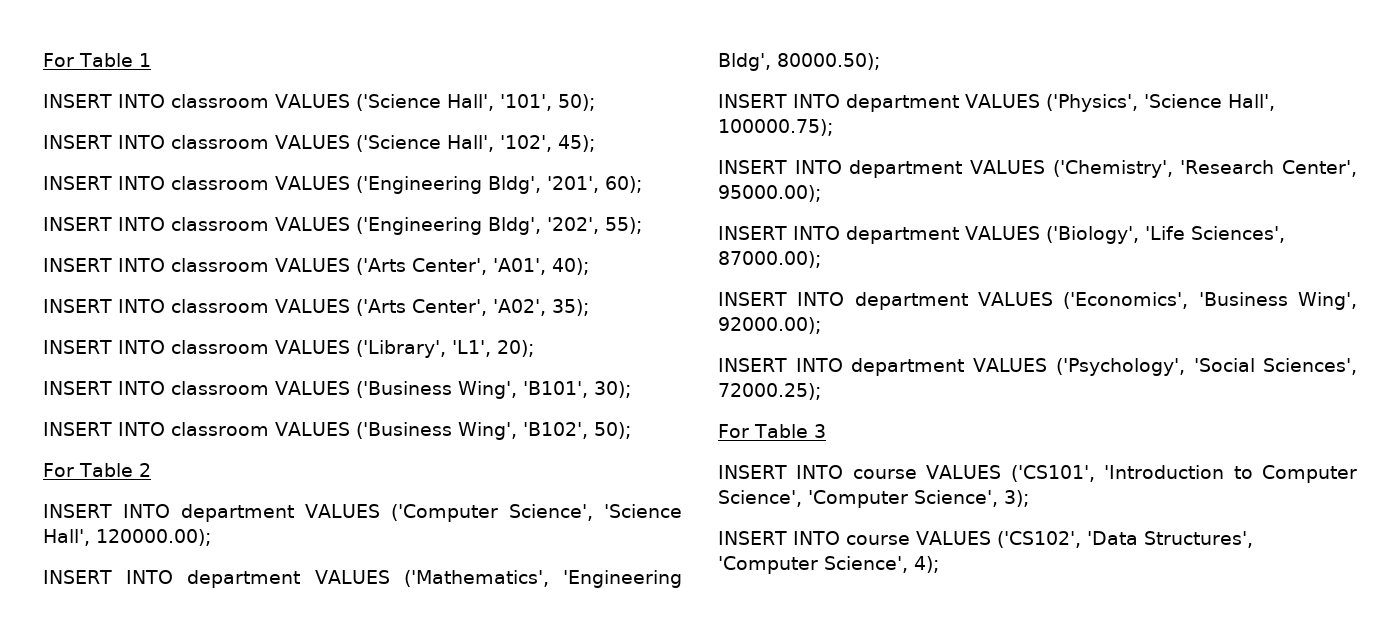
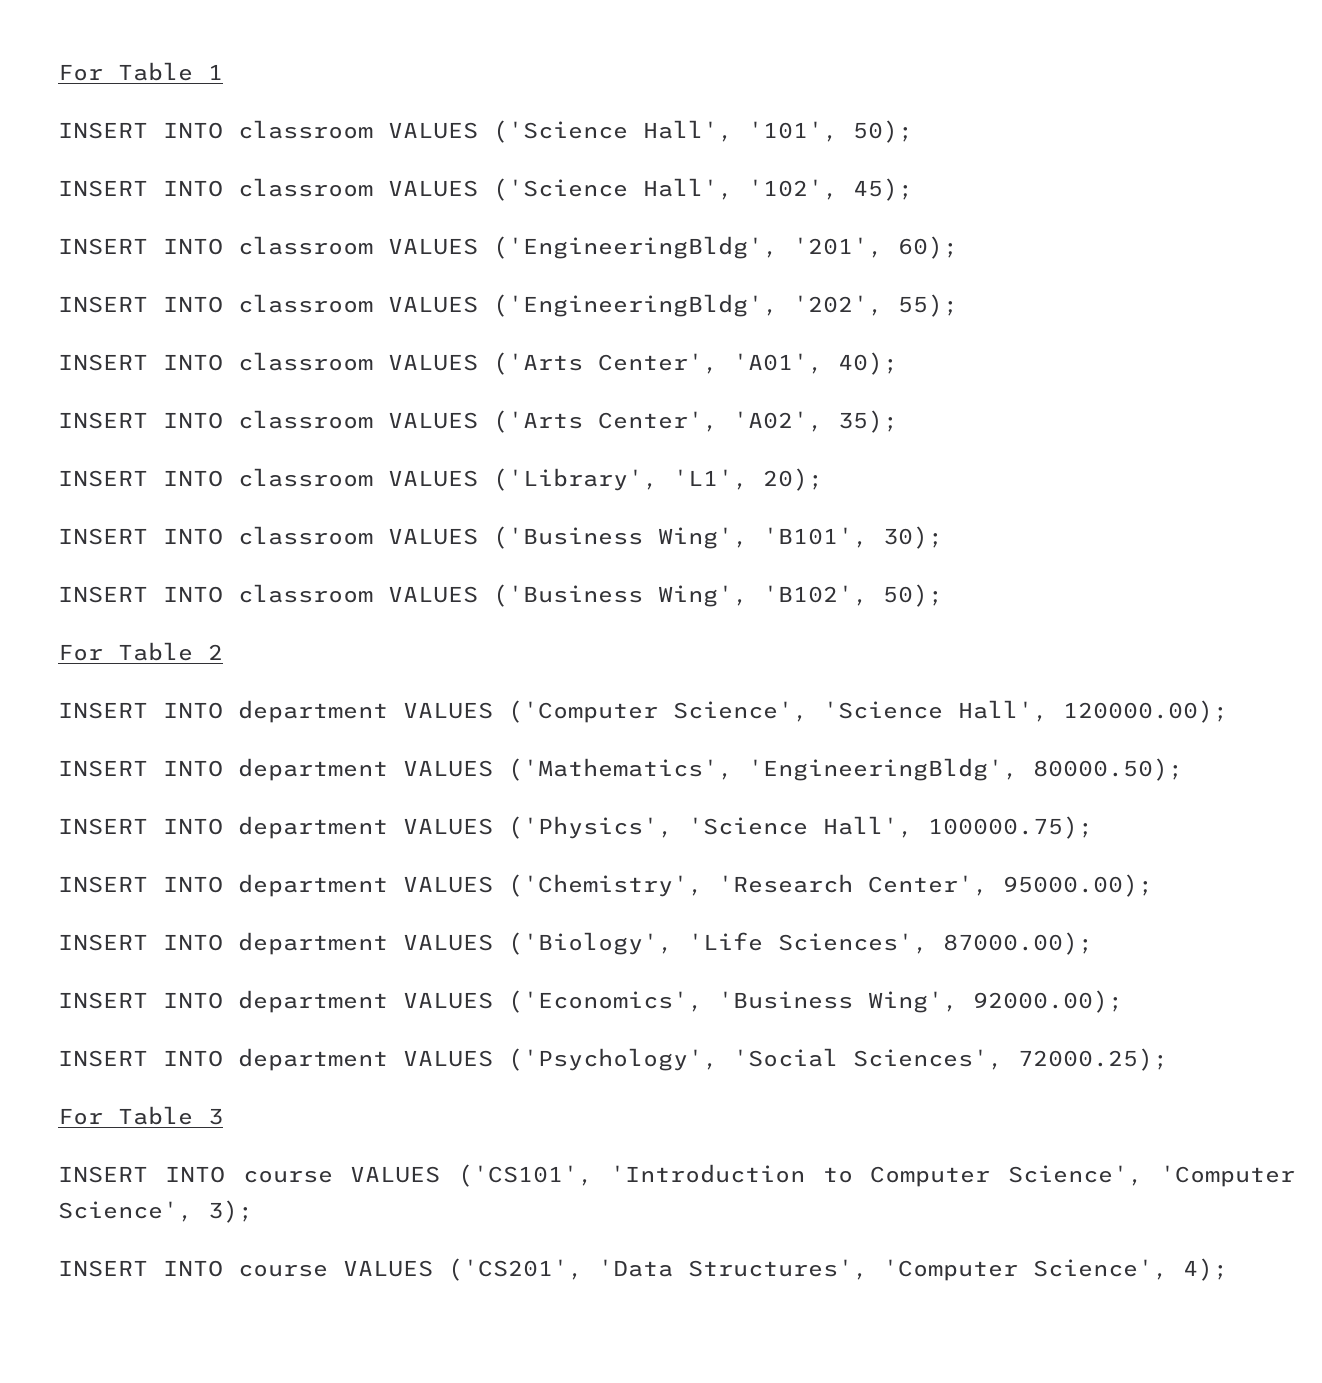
- INSERT INTO classroom VALUES ('Engineering Bldg', '201', 60);
+ INSERT INTO classroom VALUES ('EngineeringBldg', '201', 60);
- INSERT INTO classroom VALUES ('Engineering Bldg', '202', 55);
+ INSERT INTO classroom VALUES ('EngineeringBldg', '202', 55);
- INSERT INTO department VALUES ('Mathematics', 'Engineering Bldg', 80000.50);
+ INSERT INTO department VALUES ('Mathematics', 'EngineeringBldg', 80000.50);
- INSERT INTO course VALUES ('CS102', 'Data Structures', 'Computer Science', 4);
+ INSERT INTO course VALUES ('CS201', 'Data Structures', 'Computer Science', 4);

